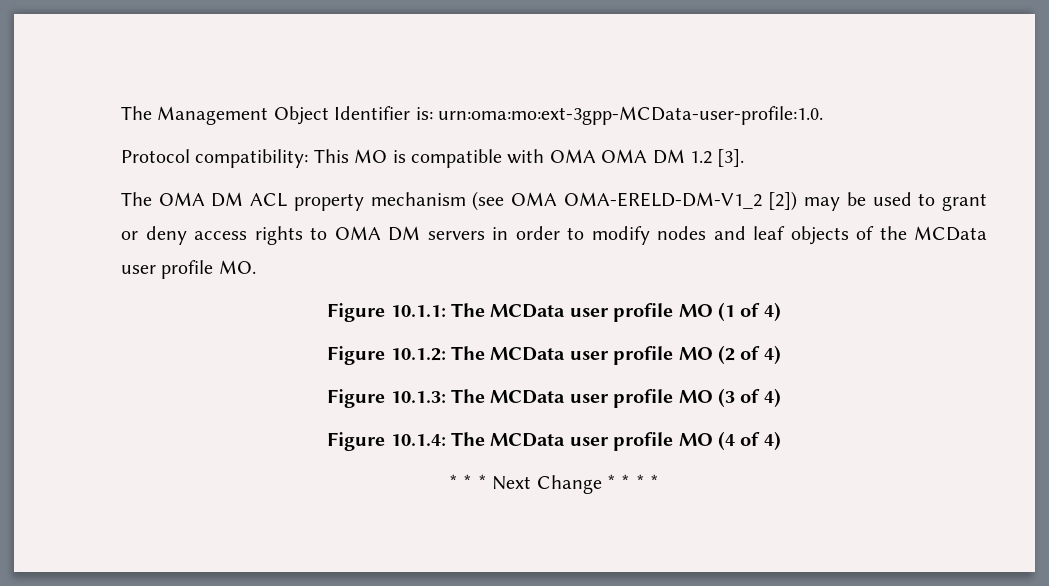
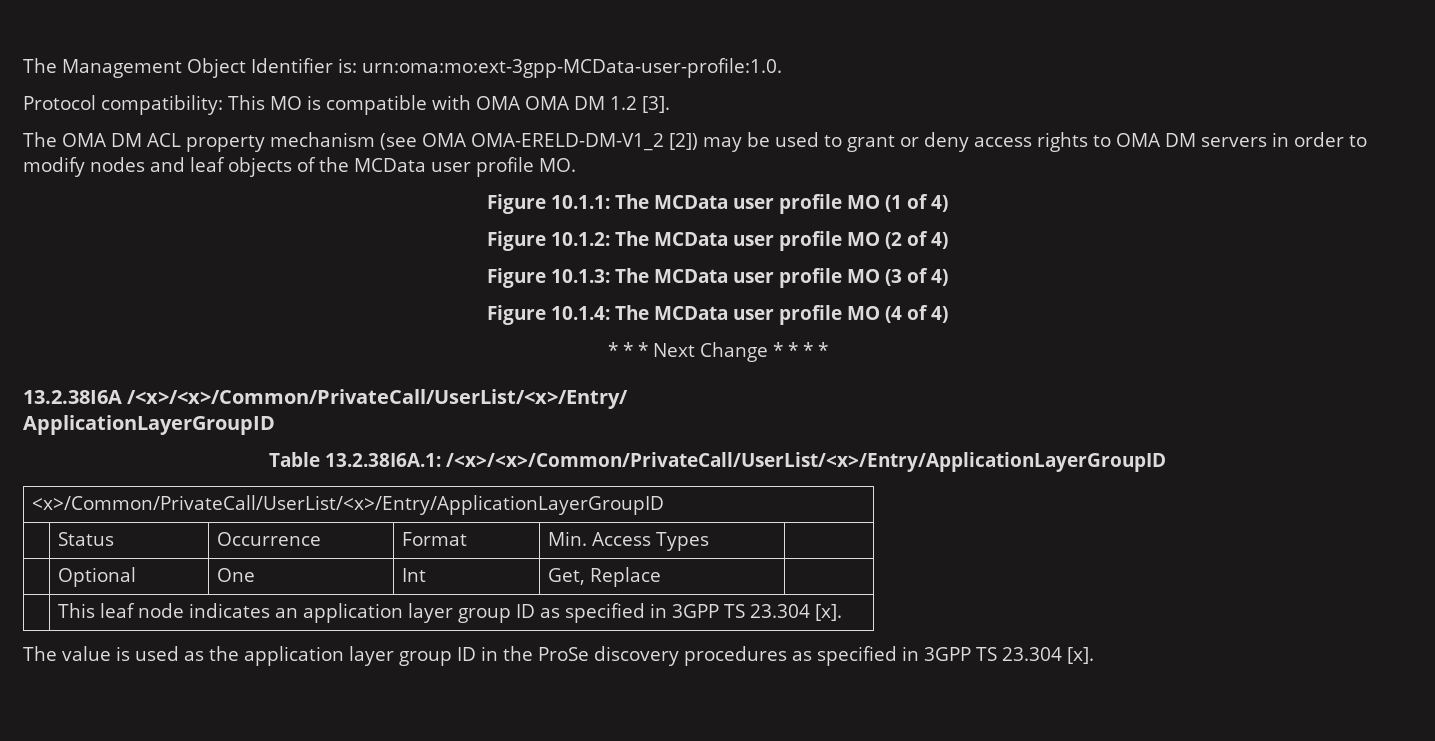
+ 13.2.38I6A /<x>/<x>/Common/PrivateCall/UserList/<x>/Entry/
+ ApplicationLayerGroupID
+ Table 13.2.38I6A.1: /<x>/<x>/Common/PrivateCall/UserList/<x>/Entry/ApplicationLayerGroupID
+ <x>/Common/PrivateCall/UserList/<x>/Entry/ApplicationLayerGroupID
+ | Status | Occurrence | Format | Min. Access Types |
+ | Optional | One | Int | Get, Replace |
+ | This leaf node indicates an application layer group ID as specified in 3GPP TS 23.304 [x].
+ The value is used as the application layer group ID in the ProSe discovery procedures as specified in 3GPP TS 23.304 [x].

